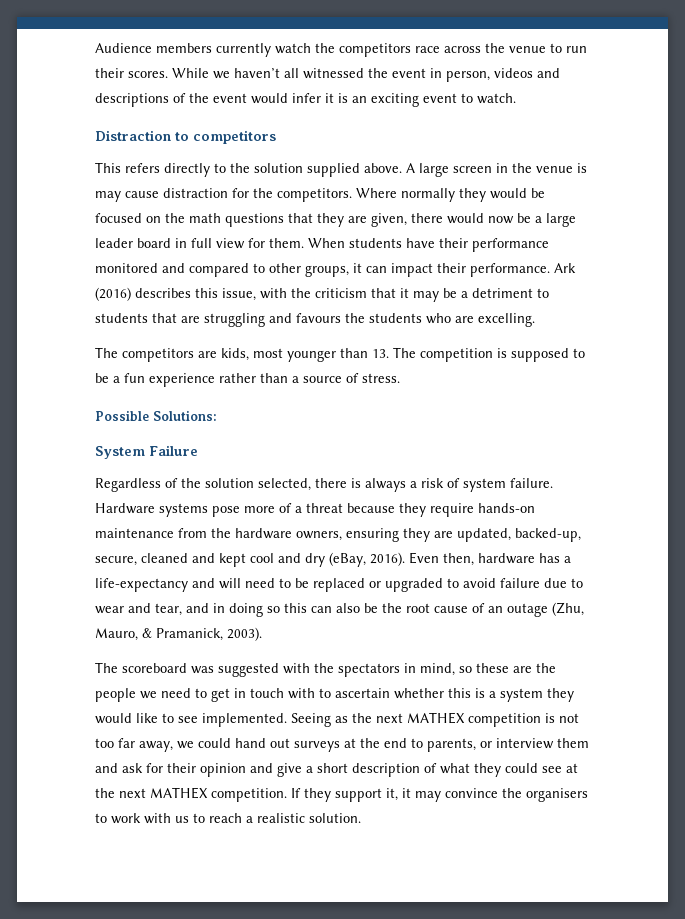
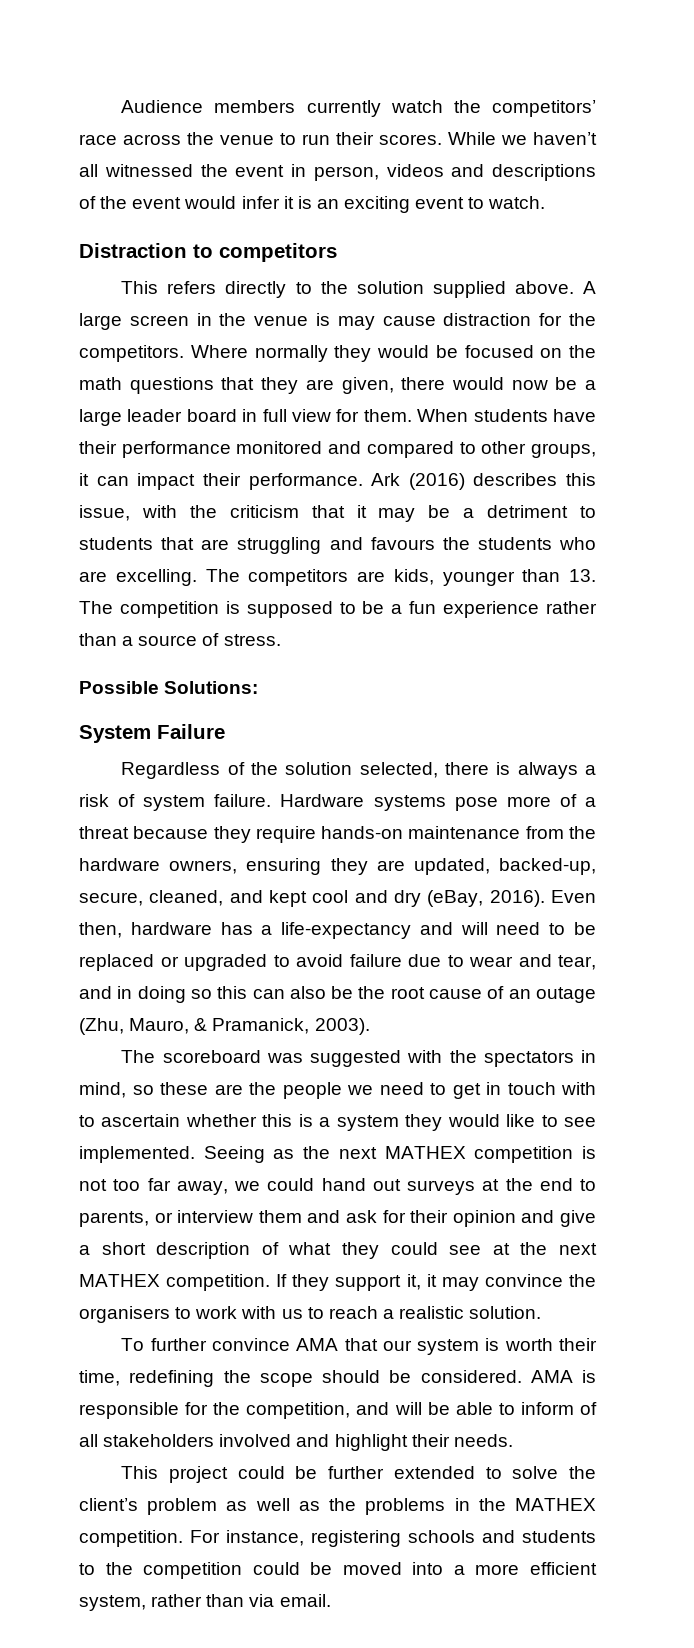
- Audience members currently watch the competitors race across the venue to run their scores.
+ Audience members currently watch the competitors’ race across the venue to run their scores.
- Ark (2016) describes this issue, with the criticism that it may be a detriment to students that are struggling and favours the students who are excelling.
- The competitors are kids, most younger than 13. The competition is supposed to be a fun experience rather than a source of stress.
+ Ark (2016) describes this issue, with the criticism that it may be a detriment to students that are struggling and favours the students who are excelling. The competitors are kids, younger than 13. The competition is supposed to be a fun experience rather than a source of stress.
- Hardware systems pose more of a threat because they require hands-on maintenance from the hardware owners, ensuring they are updated, backed-up, secure, cleaned and kept cool and dry (eBay, 2016).
+ Hardware systems pose more of a threat because they require hands-on maintenance from the hardware owners, ensuring they are updated, backed-up, secure, cleaned, and kept cool and dry (eBay, 2016).
+ To further convince AMA that our system is worth their time, redefining the scope should be considered. AMA is responsible for the competition, and will be able to inform of all stakeholders involved and highlight their needs.
+ This project could be further extended to solve the client’s problem as well as the problems in the MATHEX competition. For instance, registering schools and students to the competition could be moved into a more efficient system, rather than via email.

